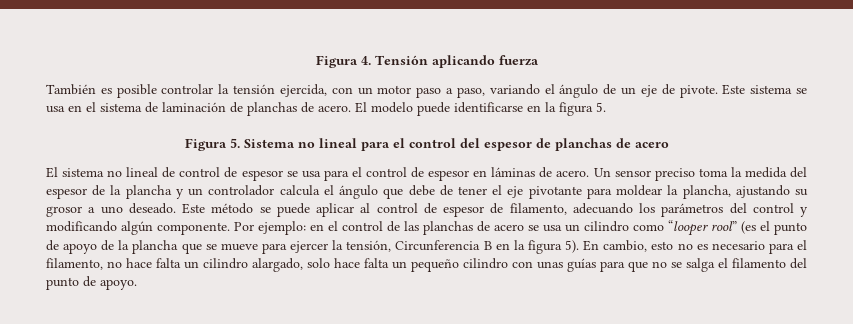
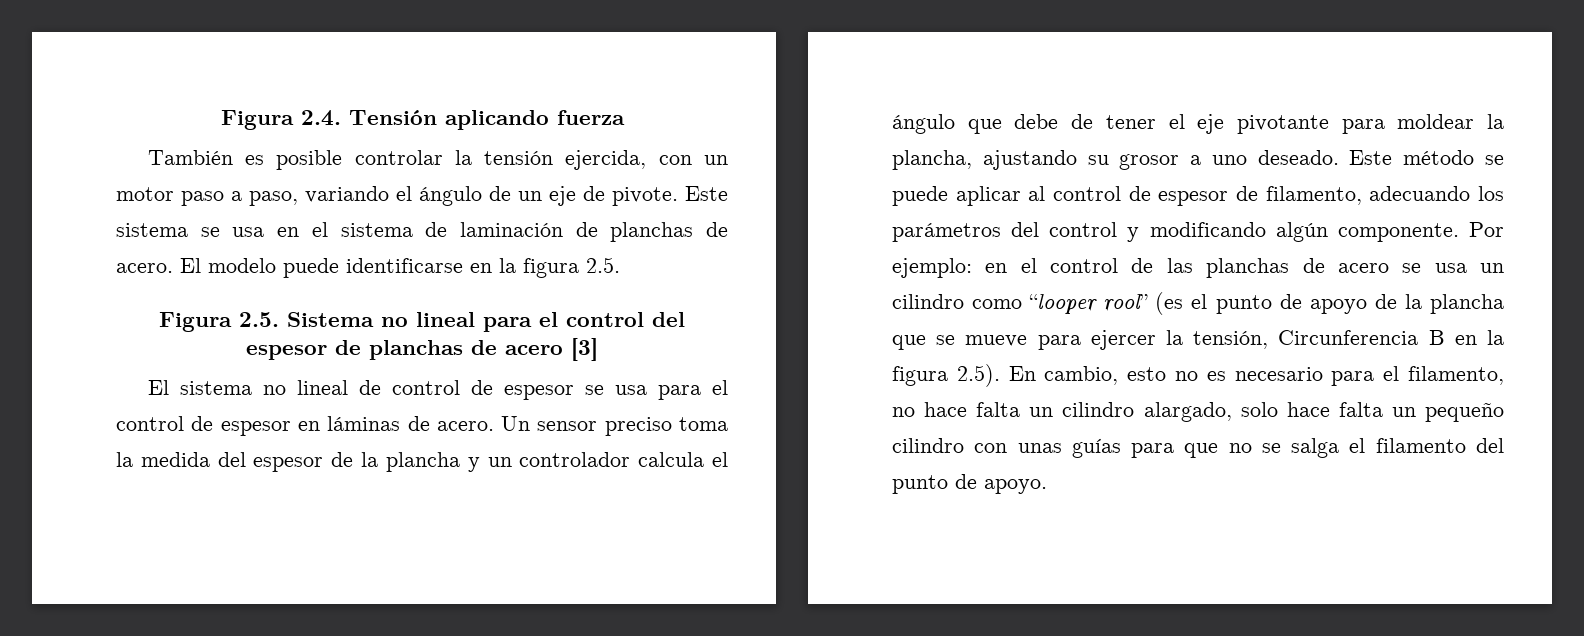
- Figura 4. Tensión aplicando fuerza
+ Figura 2.4. Tensión aplicando fuerza
- El modelo puede identificarse en la figura 5.
- Figura 5. Sistema no lineal para el control del espesor de planchas de acero
+ El modelo puede identificarse en la figura 2.5.
+ Figura 2.5. Sistema no lineal para el control del espesor de planchas de acero [3]
- en el control de las planchas de acero se usa un cilindro como “looper rool” (es el punto de apoyo de la plancha que se mueve para ejercer la tensión, Circunferencia B en la figura 5). En cambio, esto no es necesario para el filamento, no hace falta un cilindro alargado, solo hace falta un pequeño cilindro con unas guías para que no se salga el filamento del punto de apoyo.
+ en el control de las planchas de acero se usa un cilindro como “looper rool” (es el punto de apoyo de la plancha que se mueve para ejercer la tensión, Circunferencia B en la figura 2.5). En cambio, esto no es necesario para el filamento, no hace falta un cilindro alargado, solo hace falta un pequeño cilindro con unas guías para que no se salga el filamento del punto de apoyo.

